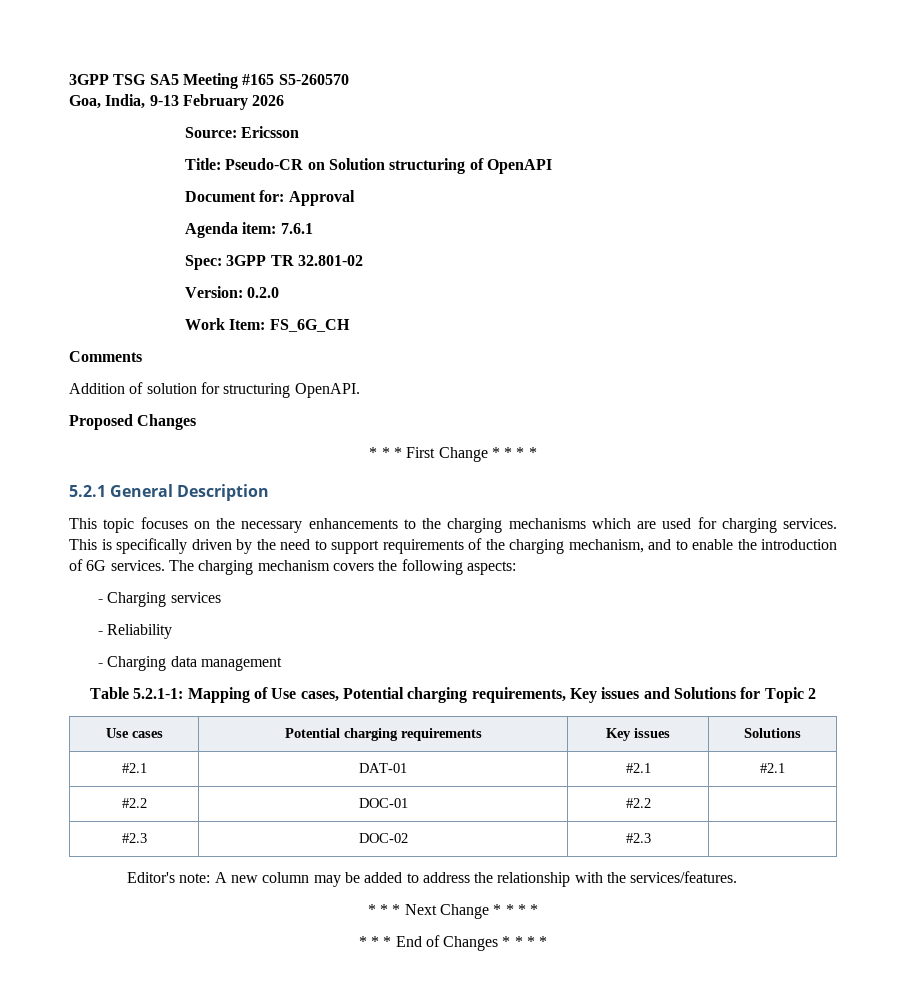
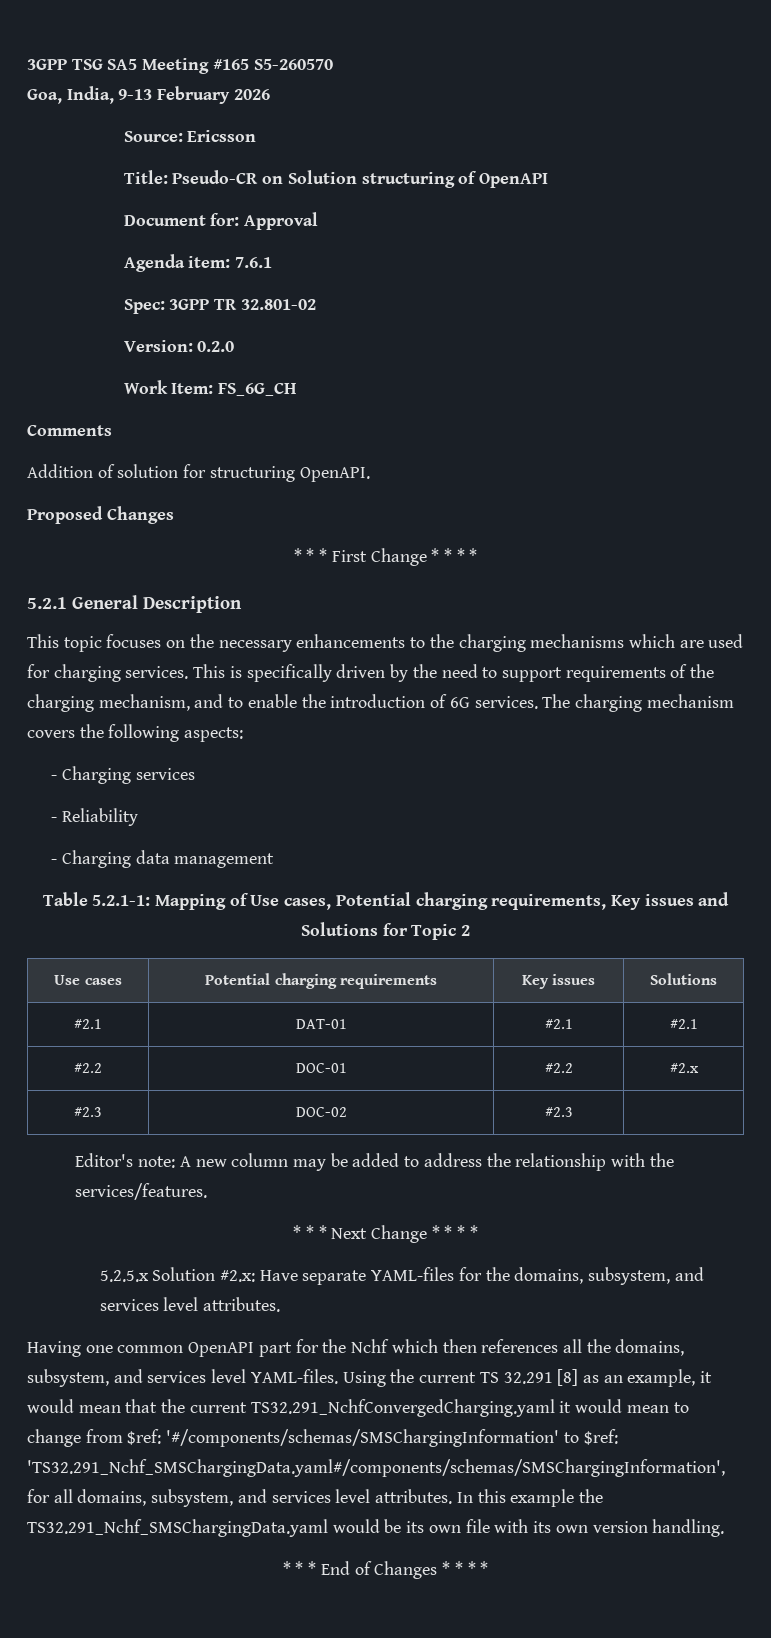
- #2.2 | DOC-01 | #2.2 |
+ #2.2 | DOC-01 | #2.2 | #2.x
+ 5.2.5.x Solution #2.x: Have separate YAML-files for the domains, subsystem, and services level attributes.
+ Having one common OpenAPI part for the Nchf which then references all the domains, subsystem, and services level YAML-files. Using the current TS 32.291 [8] as an example, it would mean that the current TS32.291_NchfConvergedCharging.yaml it would mean to change from $ref: '#/components/schemas/SMSChargingInformation' to $ref: 'TS32.291_Nchf_SMSChargingData.yaml#/components/schemas/SMSChargingInformation', for all domains, subsystem, and services level attributes. In this example the TS32.291_Nchf_SMSChargingData.yaml would be its own file with its own version handling.

